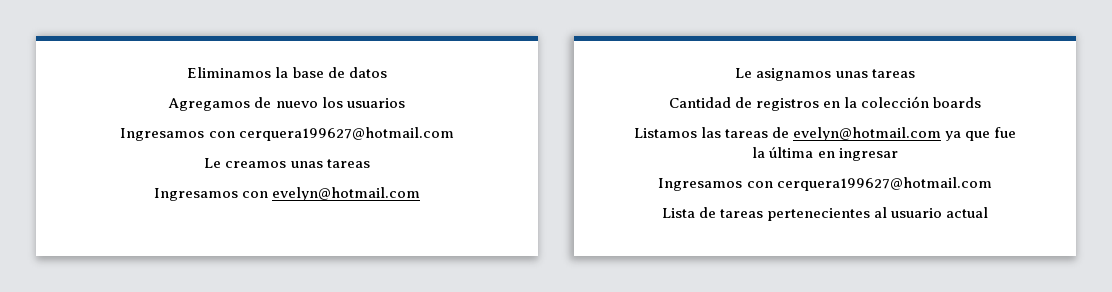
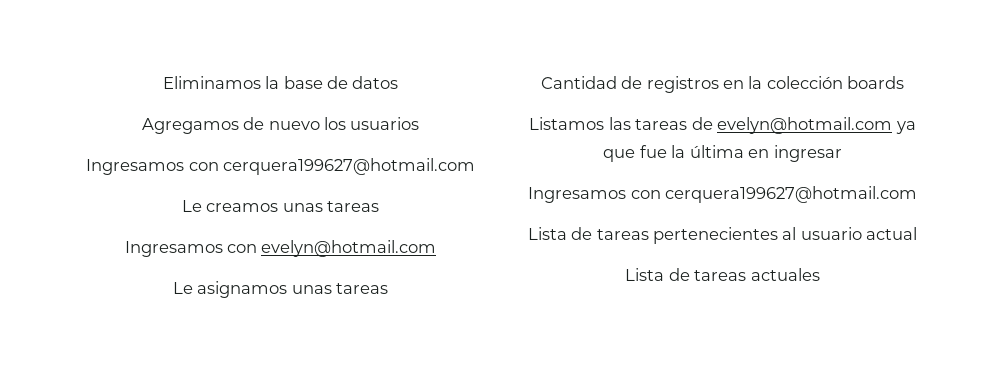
+ Lista de tareas actuales

